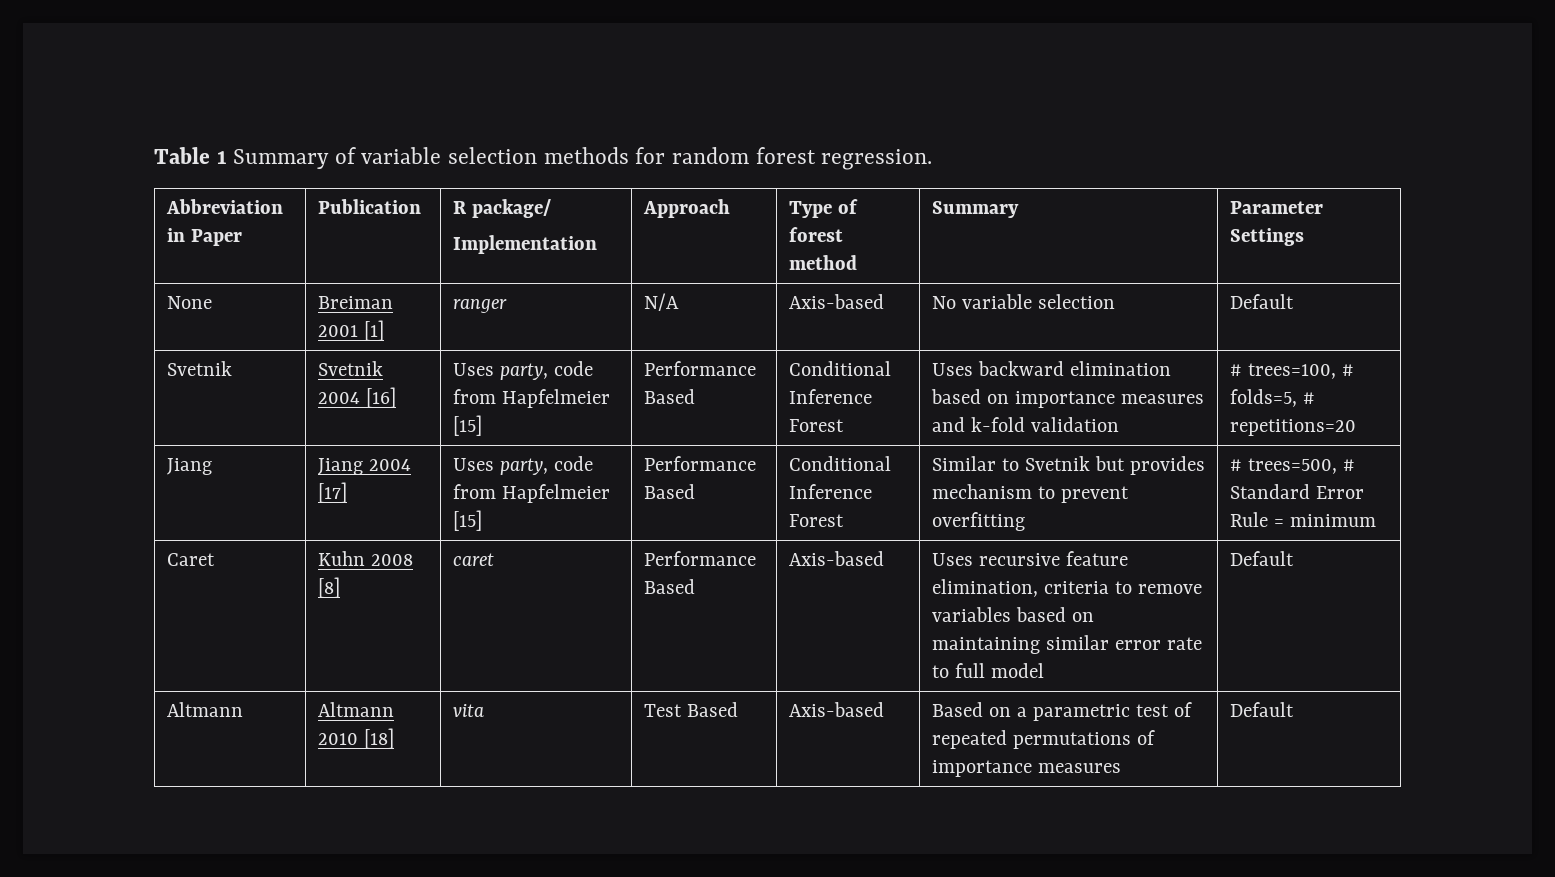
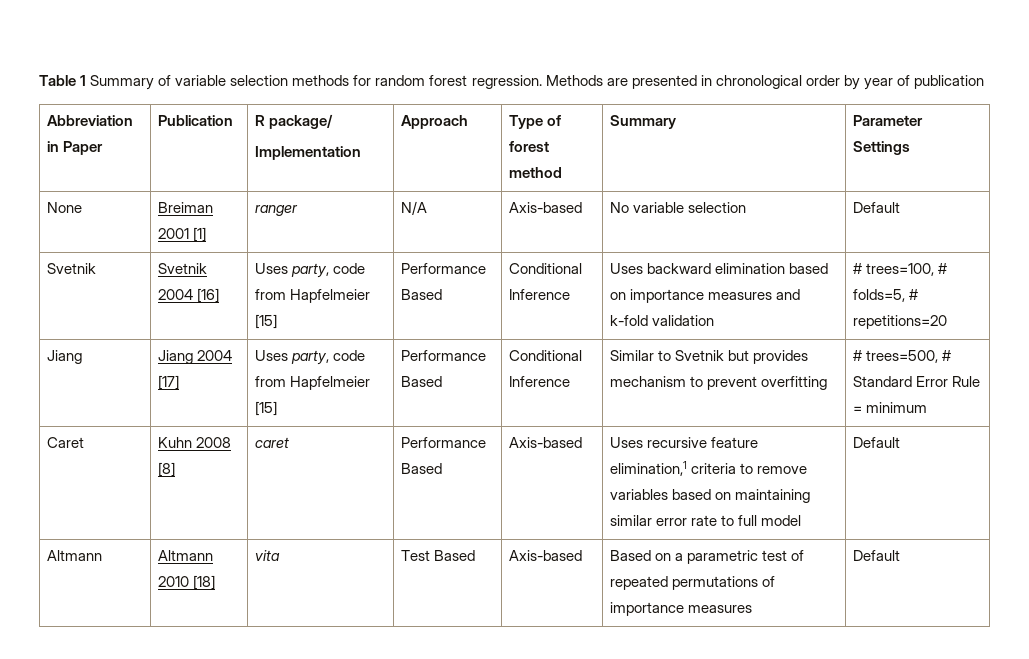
+ Methods are presented in chronological order by year of publication
- Svetnik | Svetnik 2004 [16] | Uses party, code from Hapfelmeier [15] | Performance Based | Conditional Inference Forest | Uses backward elimination based on importance measures and k-fold validation | # trees=100, # folds=5, # repetitions=20
+ Svetnik | Svetnik 2004 [16] | Uses party, code from Hapfelmeier [15] | Performance Based | Conditional Inference | Uses backward elimination based on importance measures and k-fold validation | # trees=100, # folds=5, # repetitions=20
- Jiang | Jiang 2004 [17] | Uses party, code from Hapfelmeier [15] | Performance Based | Conditional Inference Forest | Similar to Svetnik but provides mechanism to prevent overfitting | # trees=500, # Standard Error Rule = minimum
+ Jiang | Jiang 2004 [17] | Uses party, code from Hapfelmeier [15] | Performance Based | Conditional Inference | Similar to Svetnik but provides mechanism to prevent overfitting | # trees=500, # Standard Error Rule = minimum
- Caret | Kuhn 2008 [8] | caret | Performance Based | Axis-based | Uses recursive feature elimination, criteria to remove variables based on maintaining similar error rate to full model | Default
+ Caret | Kuhn 2008 [8] | caret | Performance Based | Axis-based | Uses recursive feature elimination,1 criteria to remove variables based on maintaining similar error rate to full model | Default

